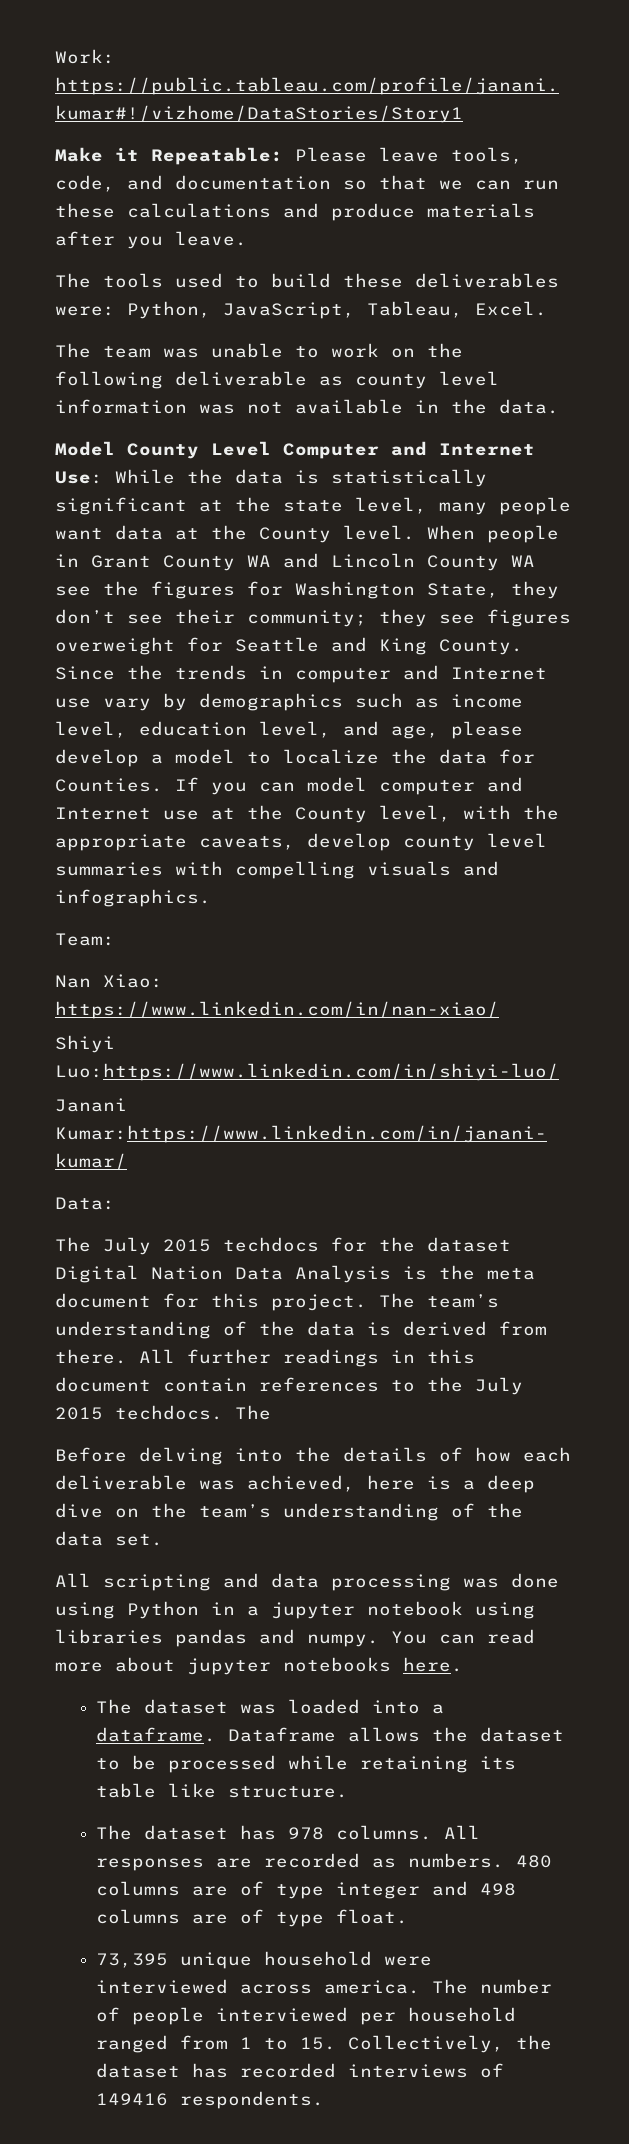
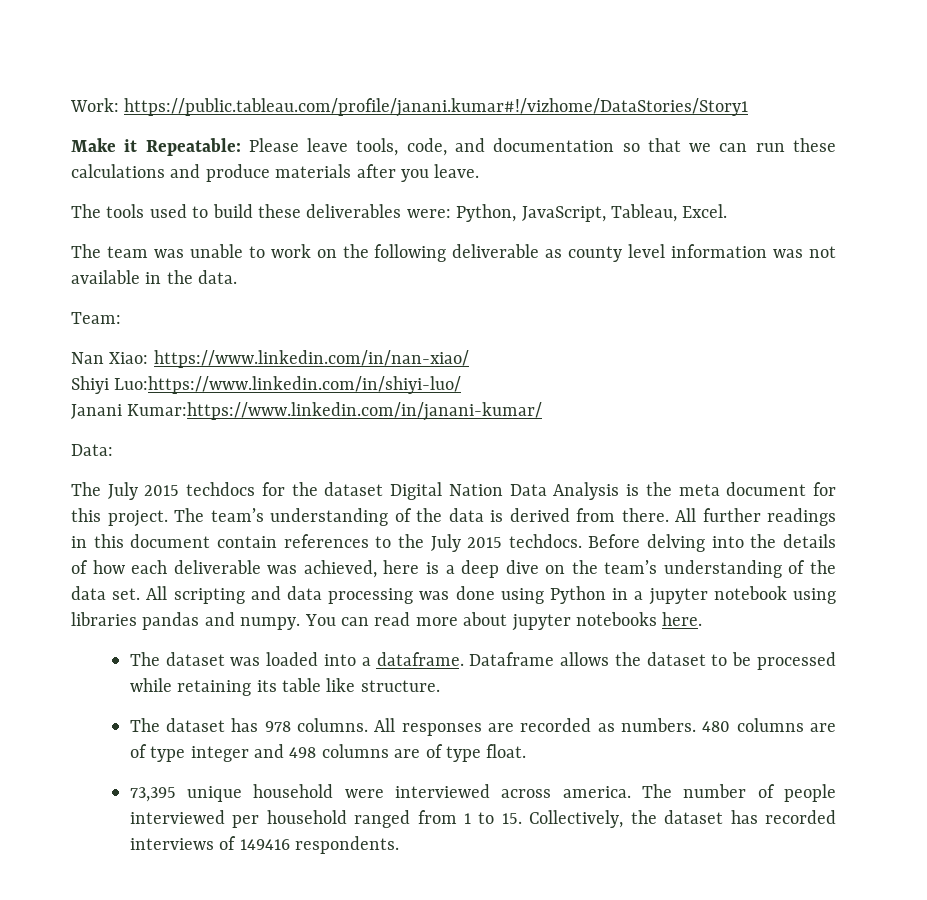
- Model County Level Computer and Internet Use: While the data is statistically significant at the state level, many people want data at the County level. When people in Grant County WA and Lincoln County WA see the figures for Washington State, they don’t see their community; they see figures overweight for Seattle and King County. Since the trends in computer and Internet use vary by demographics such as income level, education level, and age, please develop a model to localize the data for Counties. If you can model computer and Internet use at the County level, with the appropriate caveats, develop county level summaries with compelling visuals and infographics.
- All further readings in this document contain references to the July 2015 techdocs. The
- Before delving into the details of how each deliverable was achieved, here is a deep dive on the team’s understanding of the data set.
- All scripting and data processing was done using Python in a jupyter notebook using libraries pandas and numpy.
+ All further readings in this document contain references to the July 2015 techdocs. Before delving into the details of how each deliverable was achieved, here is a deep dive on the team’s understanding of the data set. All scripting and data processing was done using Python in a jupyter notebook using libraries pandas and numpy.

